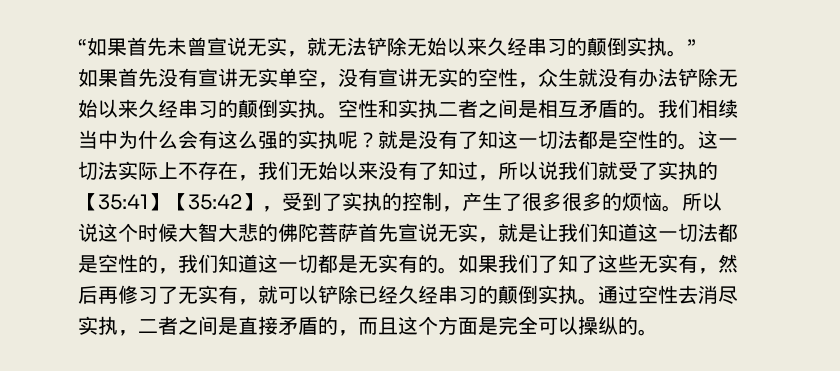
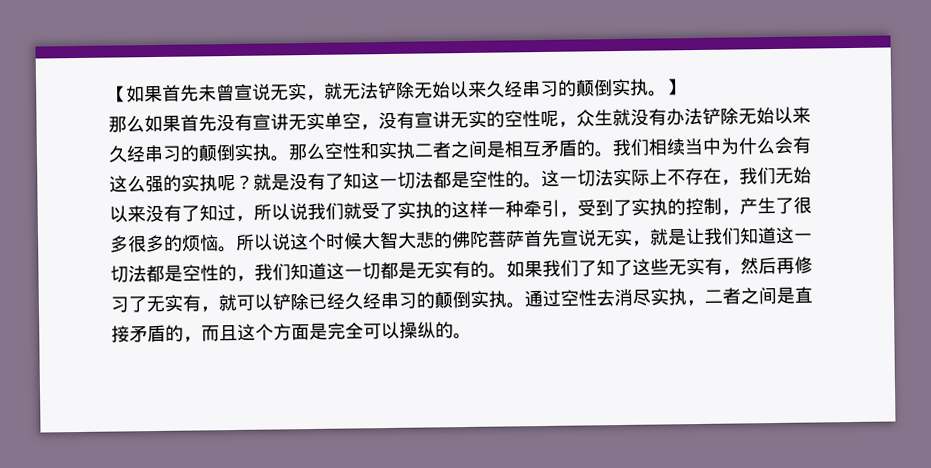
- “如果首先未曾宣说无实，就无法铲除无始以来久经串习的颠倒实执。”
- 如果首先没有宣讲无实单空，没有宣讲无实的空性，众生就没有办法铲除无始以来久经串习的颠倒实执。
+ 【如果首先未曾宣说无实，就无法铲除无始以来久经串习的颠倒实执。】
+ 那么如果首先没有宣讲无实单空，没有宣讲无实的空性呢，众生就没有办法铲除无始以来久经串习的颠倒实执。
- 空性和实执二者之间是相互矛盾的。
+ 那么空性和实执二者之间是相互矛盾的。
- 这一切法实际上不存在，我们无始以来没有了知过，所以说我们就受了实执的【35:41】【35:42】，受到了实执的控制，产生了很多很多的烦恼。
+ 这一切法实际上不存在，我们无始以来没有了知过，所以说我们就受了实执的这样一种牵引，受到了实执的控制，产生了很多很多的烦恼。

